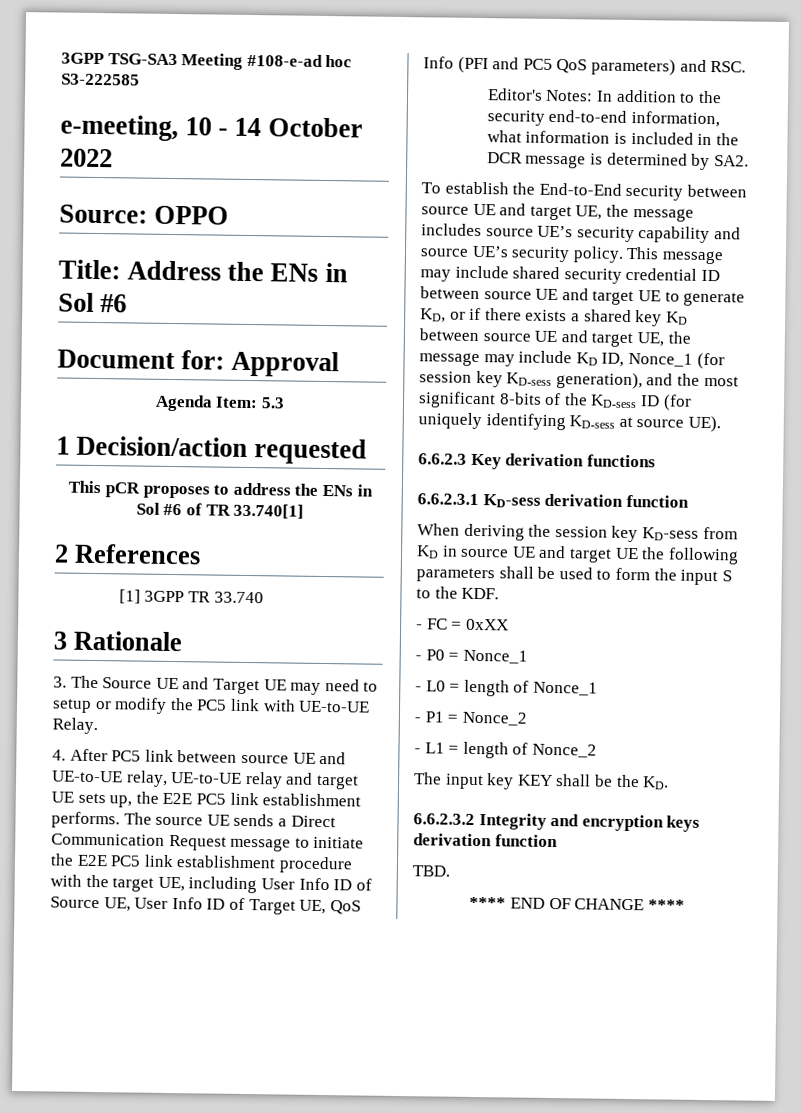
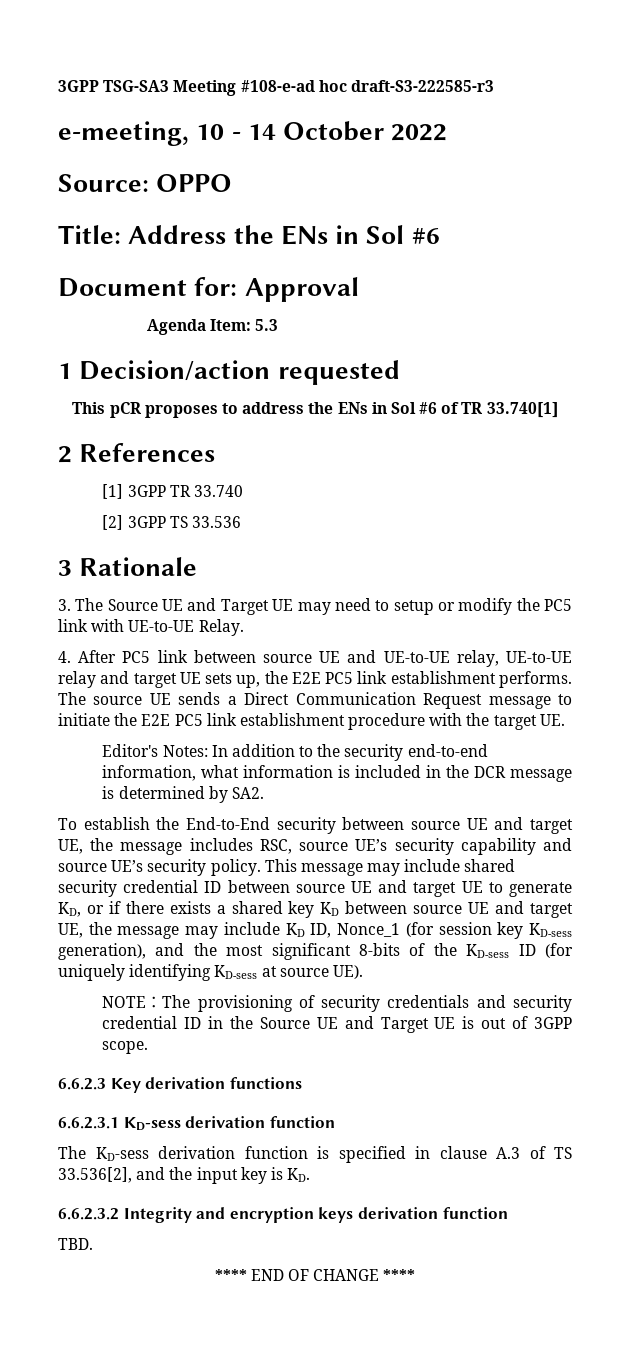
- 3GPP TSG-SA3 Meeting #108-e-ad hoc S3-222585
+ 3GPP TSG-SA3 Meeting #108-e-ad hoc draft-S3-222585-r3
+ [2] 3GPP TS 33.536
- The source UE sends a Direct Communication Request message to initiate the E2E PC5 link establishment procedure with the target UE, including User Info ID of Source UE, User Info ID of Target UE, QoS Info (PFI and PC5 QoS parameters) and RSC.
+ The source UE sends a Direct Communication Request message to initiate the E2E PC5 link establishment procedure with the target UE.
- To establish the End-to-End security between source UE and target UE, the message includes source UE’s security capability and source UE’s security policy.
+ To establish the End-to-End security between source UE and target UE, the message includes RSC, source UE’s security capability and source UE’s security policy.
+ NOTE：The provisioning of security credentials and security credential ID in the Source UE and Target UE is out of 3GPP scope.
- When deriving the session key KD-sess from KD in source UE and target UE the following parameters shall be used to form the input S to the KDF.
- - FC = 0xXX
- - P0 = Nonce_1
- - L0 = length of Nonce_1
- - P1 = Nonce_2
- - L1 = length of Nonce_2
- The input key KEY shall be the KD.
+ The KD-sess derivation function is specified in clause A.3 of TS 33.536[2], and the input key is KD.

